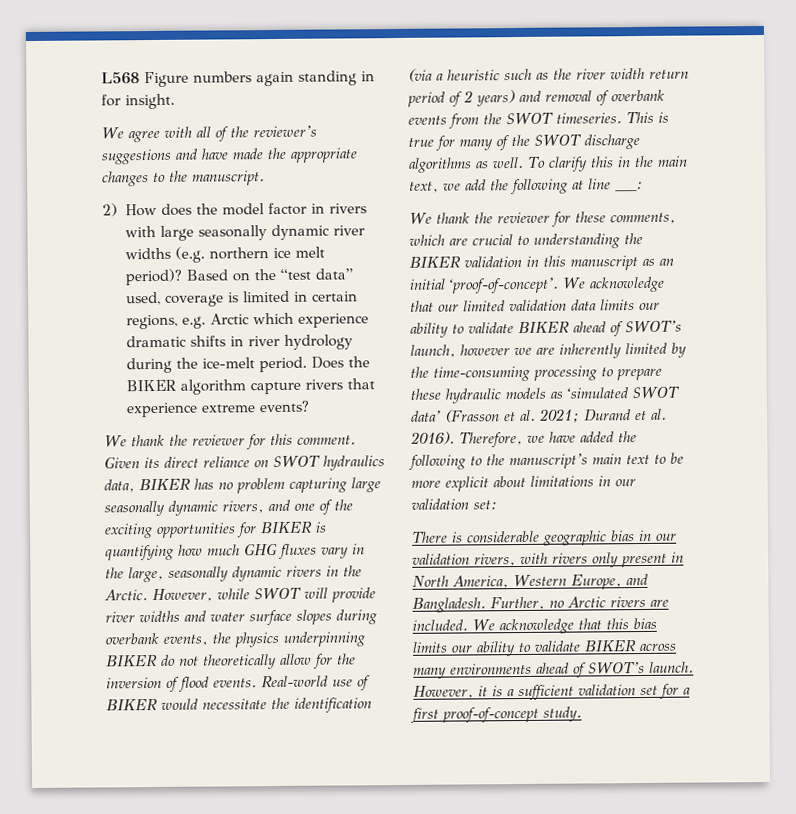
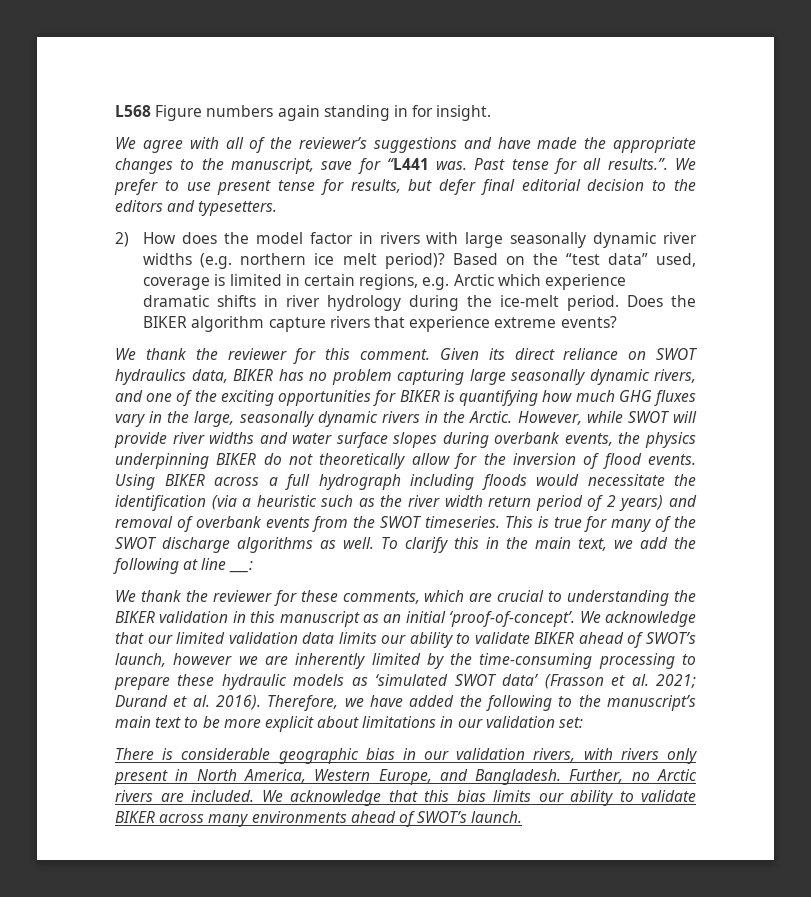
- We agree with all of the reviewer’s suggestions and have made the appropriate changes to the manuscript.
+ We agree with all of the reviewer’s suggestions and have made the appropriate changes to the manuscript, save for “L441 was. Past tense for all results.”. We prefer to use present tense for results, but defer final editorial decision to the editors and typesetters.
- Real-world use of BIKER would necessitate the identification (via a heuristic such as the river width return period of 2 years) and removal of overbank events from the SWOT timeseries.
+ Using BIKER across a full hydrograph including floods would necessitate the identification (via a heuristic such as the river width return period of 2 years) and removal of overbank events from the SWOT timeseries.
- However, it is a sufficient validation set for a first proof-of-concept study.

